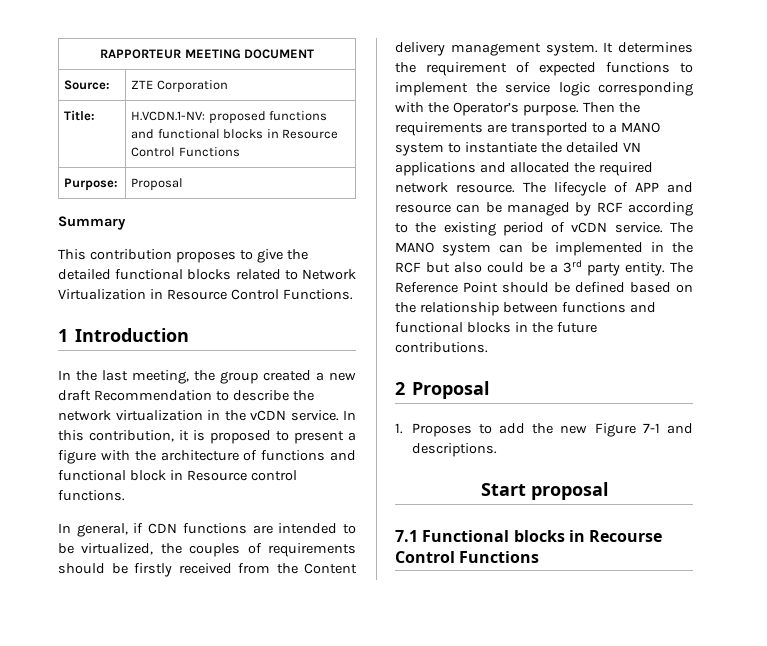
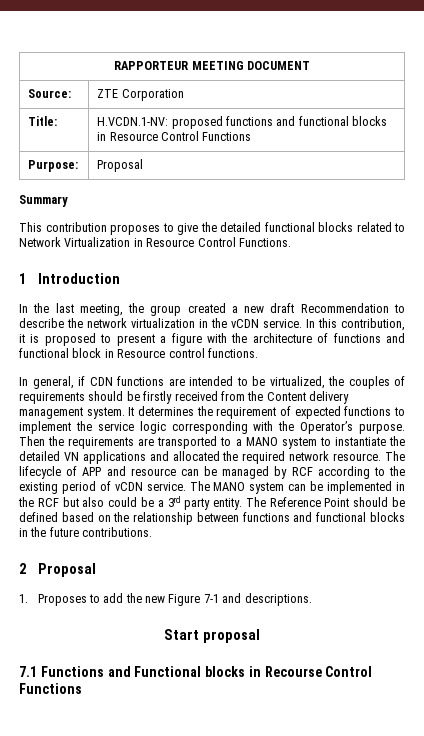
- 7.1 Functional blocks in Recourse Control Functions
+ 7.1 Functions and Functional blocks in Recourse Control Functions

